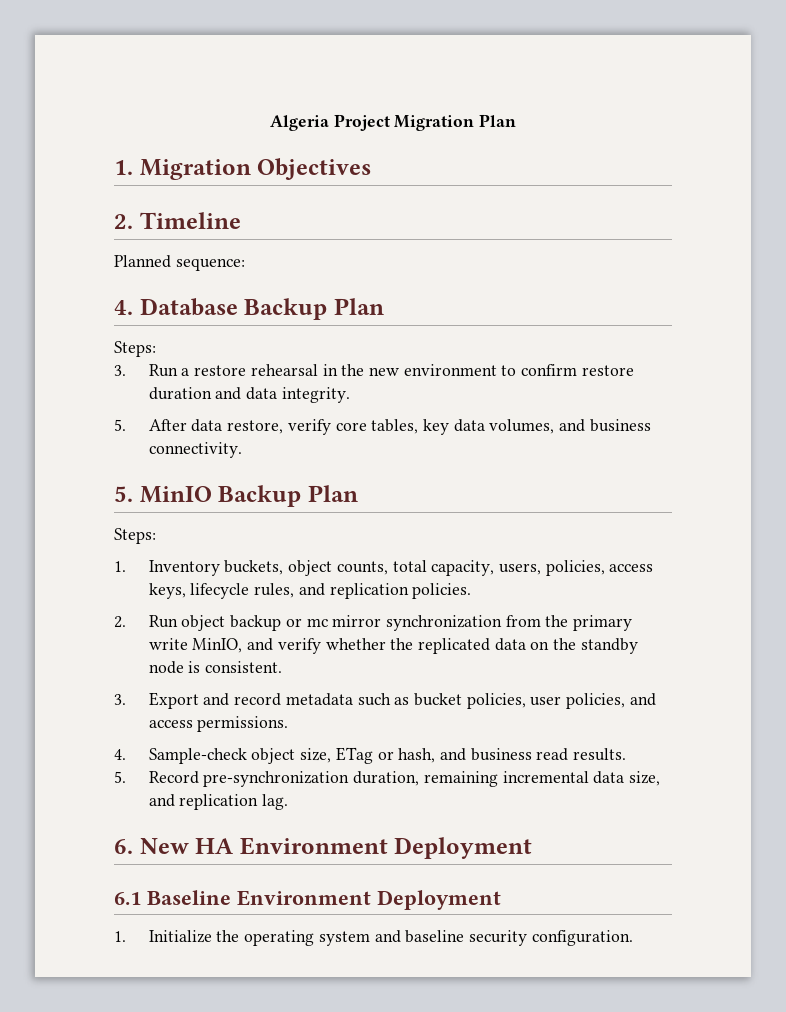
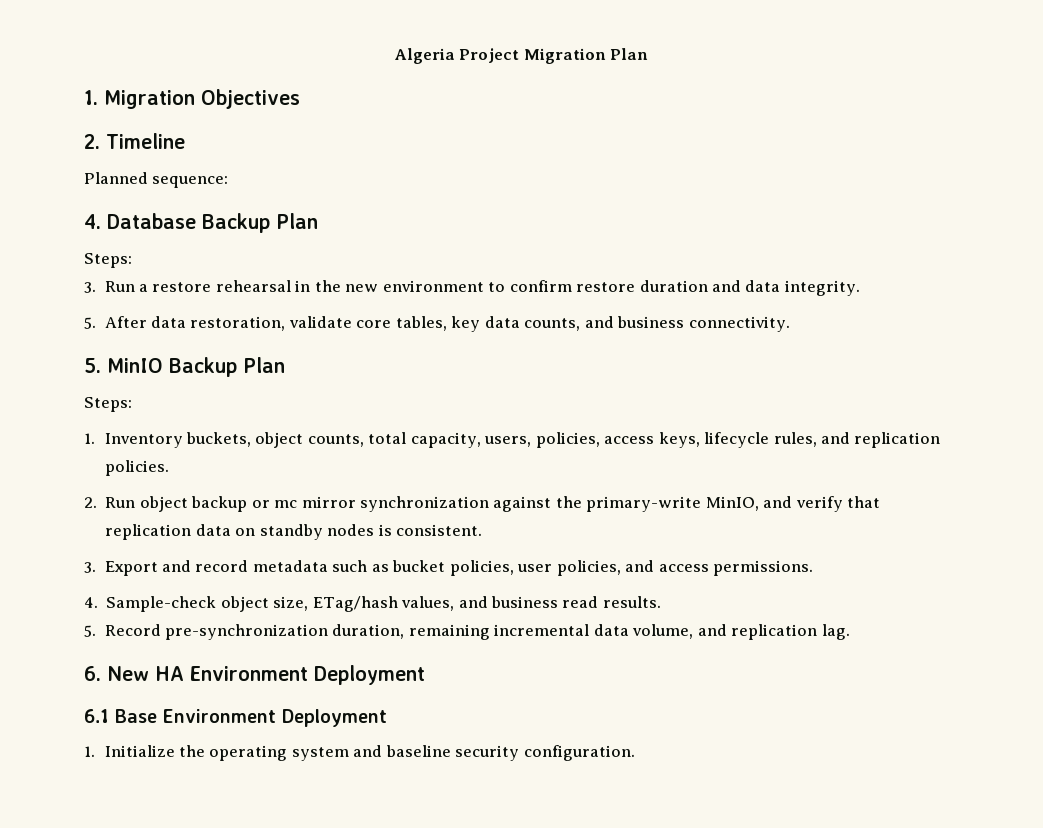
- 5. After data restore, verify core tables, key data volumes, and business connectivity.
+ 5. After data restoration, validate core tables, key data counts, and business connectivity.
- 2. Run object backup or mc mirror synchronization from the primary write MinIO, and verify whether the replicated data on the standby node is consistent.
+ 2. Run object backup or mc mirror synchronization against the primary-write MinIO, and verify that replication data on standby nodes is consistent.
- 4. Sample-check object size, ETag or hash, and business read results.
+ 4. Sample-check object size, ETag/hash values, and business read results.
- 5. Record pre-synchronization duration, remaining incremental data size, and replication lag.
+ 5. Record pre-synchronization duration, remaining incremental data volume, and replication lag.
- 6.1 Baseline Environment Deployment
+ 6.1 Base Environment Deployment

